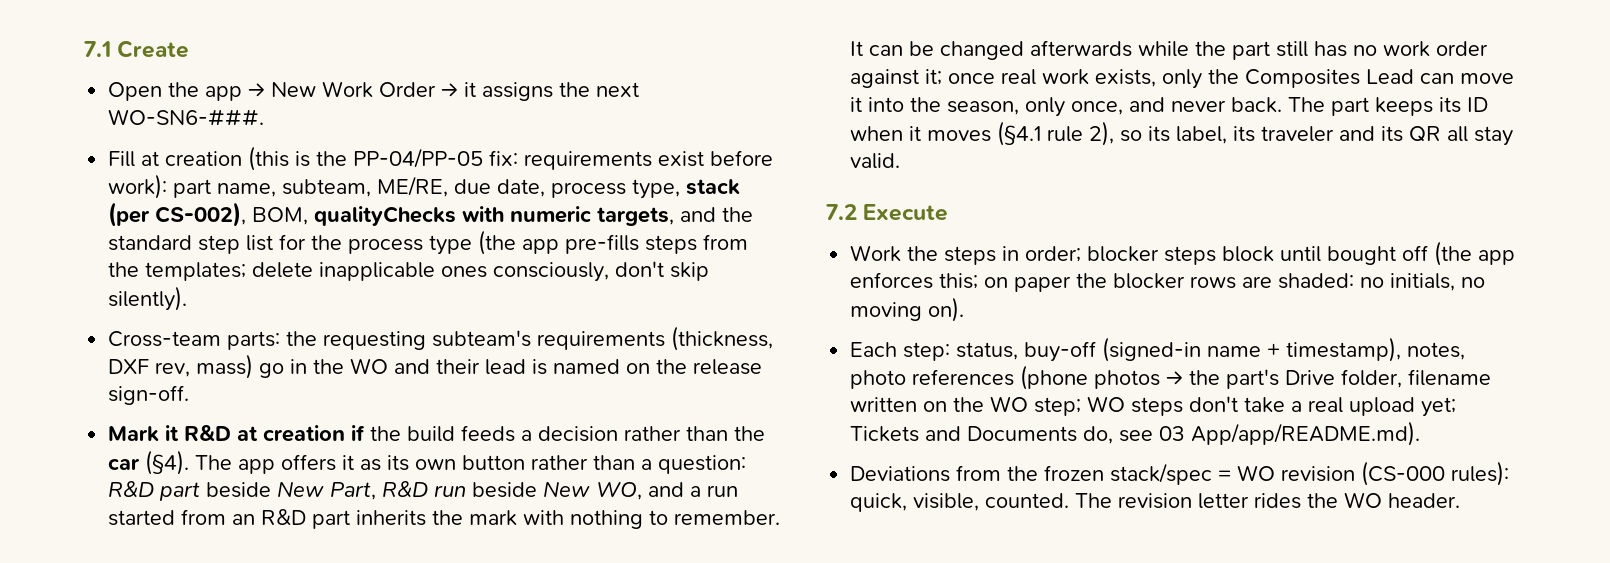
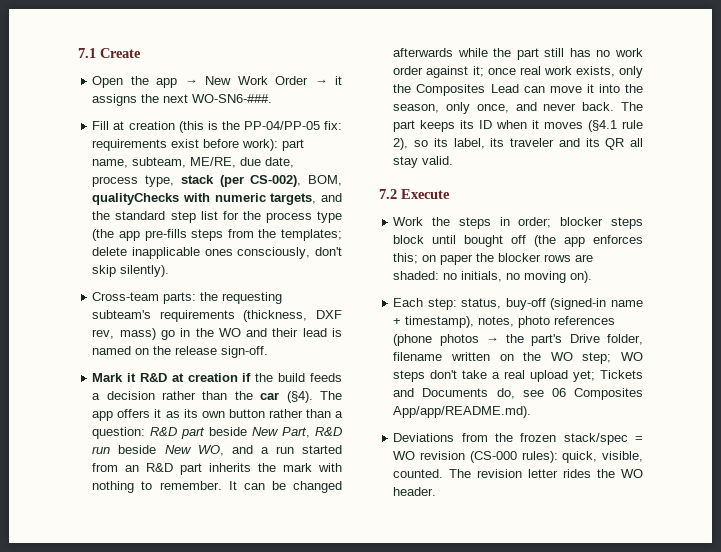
- Each step: status, buy-off (signed-in name + timestamp), notes, photo references (phone photos → the part's Drive folder, filename written on the WO step; WO steps don't take a real upload yet; Tickets and Documents do, see 03 App/app/README.md).
+ Each step: status, buy-off (signed-in name + timestamp), notes, photo references (phone photos → the part's Drive folder, filename written on the WO step; WO steps don't take a real upload yet; Tickets and Documents do, see 06 Composites App/app/README.md).

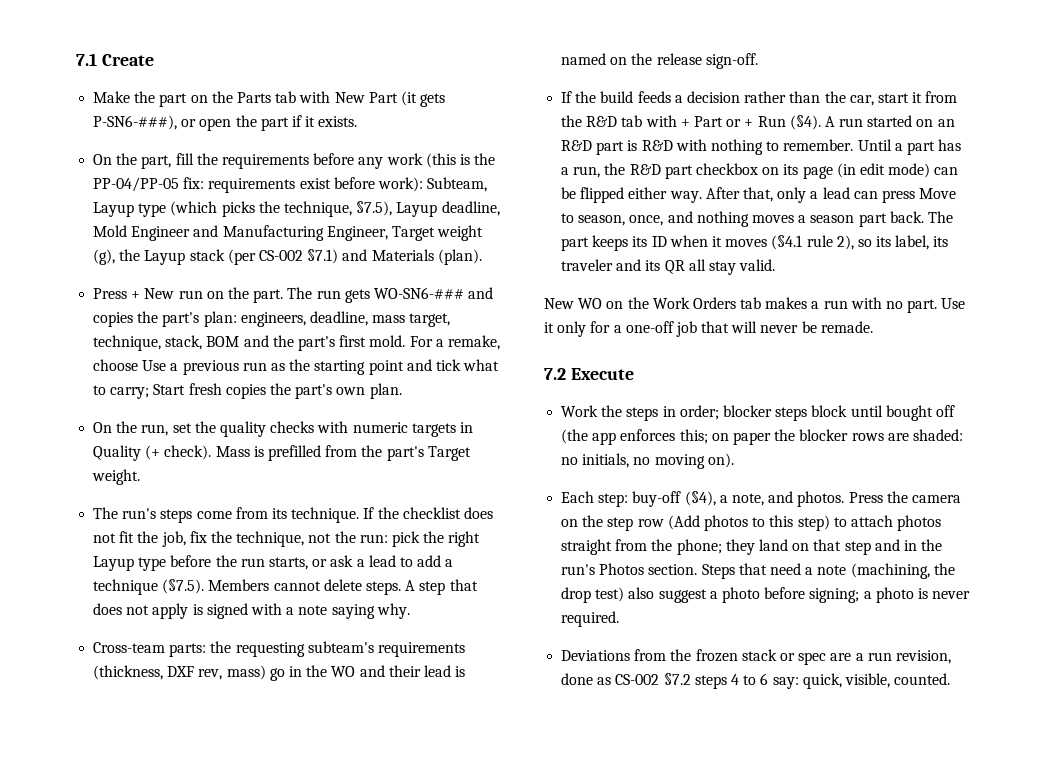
- Open the app → New Work Order → it assigns the next WO-SN6-###.
- Fill at creation (this is the PP-04/PP-05 fix: requirements exist before work): part name, subteam, ME/RE, due date, process type, stack (per CS-002), BOM, qualityChecks with numeric targets, and the standard step list for the process type (the app pre-fills steps from the templates; delete inapplicable ones consciously, don't skip silently).
+ Make the part on the Parts tab with New Part (it gets P-SN6-###), or open the part if it exists.
+ On the part, fill the requirements before any work (this is the PP-04/PP-05 fix: requirements exist before work): Subteam, Layup type (which picks the technique, §7.5), Layup deadline, Mold Engineer and Manufacturing Engineer, Target weight (g), the Layup stack (per CS-002 §7.1) and Materials (plan).
+ Press + New run on the part. The run gets WO-SN6-### and copies the part's plan: engineers, deadline, mass target, technique, stack, BOM and the part's first mold. For a remake, choose Use a previous run as the starting point and tick what to carry; Start fresh copies the part's own plan.
+ On the run, set the quality checks with numeric targets in Quality (+ check). Mass is prefilled from the part's Target weight.
+ The run's steps come from its technique. If the checklist does not fit the job, fix the technique, not the run: pick the right Layup type before the run starts, or ask a lead to add a technique (§7.5). Members cannot delete steps. A step that does not apply is signed with a note saying why.
- Mark it R&D at creation if the build feeds a decision rather than the car (§4). The app offers it as its own button rather than a question: R&D part beside New Part, R&D run beside New WO, and a run started from an R&D part inherits the mark with nothing to remember.
+ If the build feeds a decision rather than the car, start it from the R&D tab with + Part or + Run (§4). A run started on an R&D part is R&D with nothing to remember.
- It can be changed afterwards while the part still has no work order against it; once real work exists, only the Composites Lead can move it into the season, only once, and never back.
+ Until a part has a run, the R&D part checkbox on its page (in edit mode) can be flipped either way. After that, only a lead can press Move to season, once, and nothing moves a season part back.
+ New WO on the Work Orders tab makes a run with no part. Use it only for a one-off job that will never be remade.
- Each step: status, buy-off (signed-in name + timestamp), notes, photo references (phone photos → the part's Drive folder, filename written on the WO step; WO steps don't take a real upload yet; Tickets and Documents do, see 06 Composites App/app/README.md).
- Deviations from the frozen stack/spec = WO revision (CS-000 rules): quick, visible, counted. The revision letter rides the WO header.
+ Each step: buy-off (§4), a note, and photos. Press the camera on the step row (Add photos to this step) to attach photos straight from the phone; they land on that step and in the run's Photos section. Steps that need a note (machining, the drop test) also suggest a photo before signing; a photo is never required.
+ Deviations from the frozen stack or spec are a run revision, done as CS-002 §7.2 steps 4 to 6 say: quick, visible, counted.

